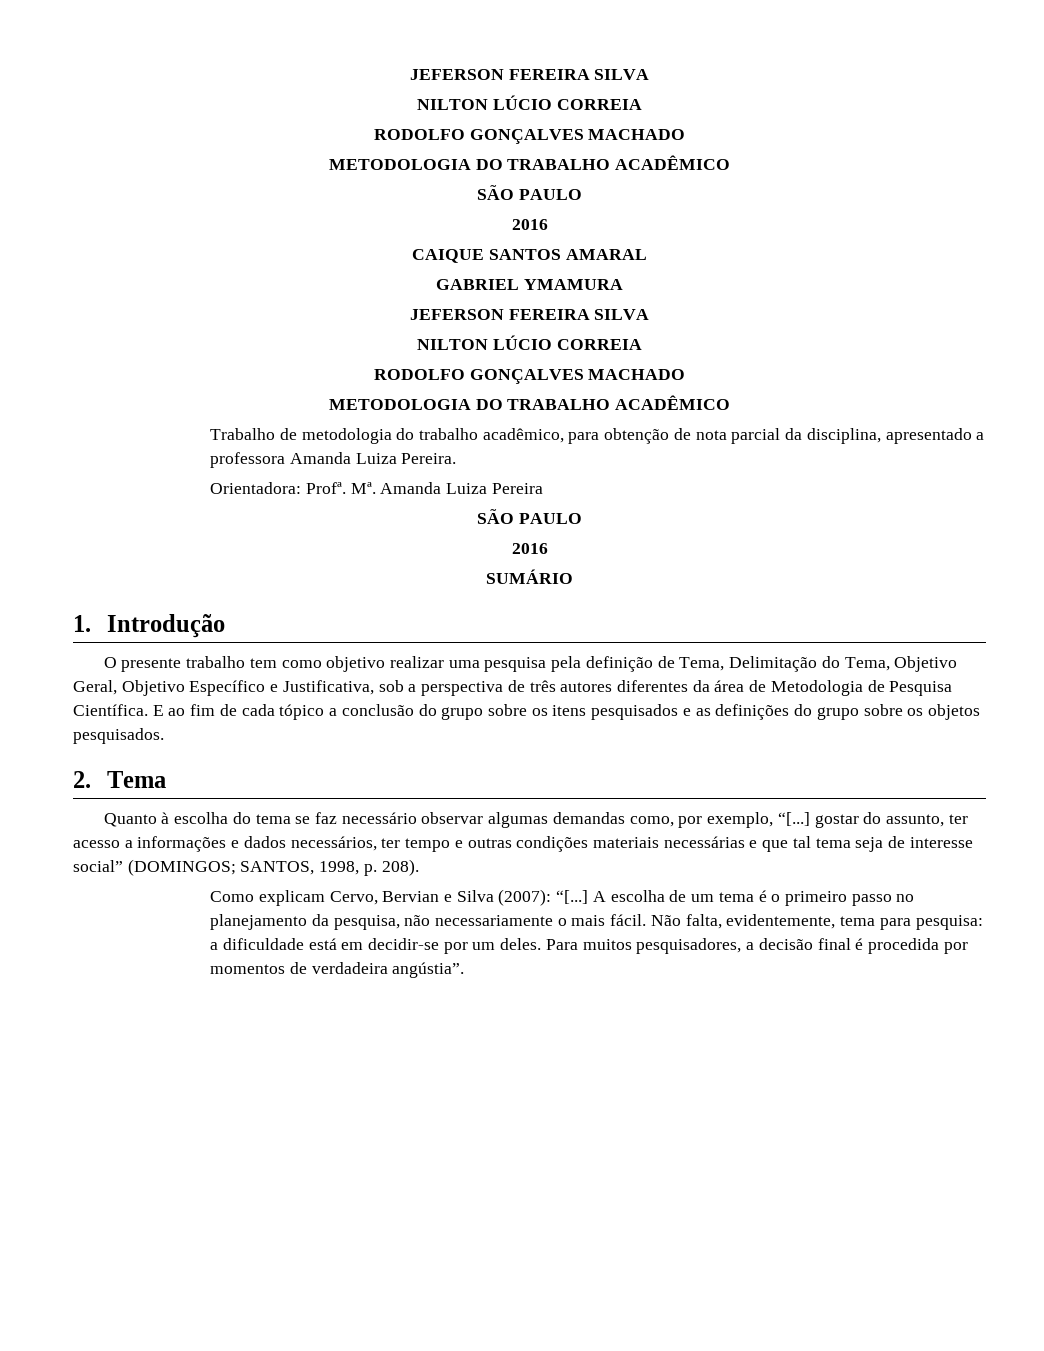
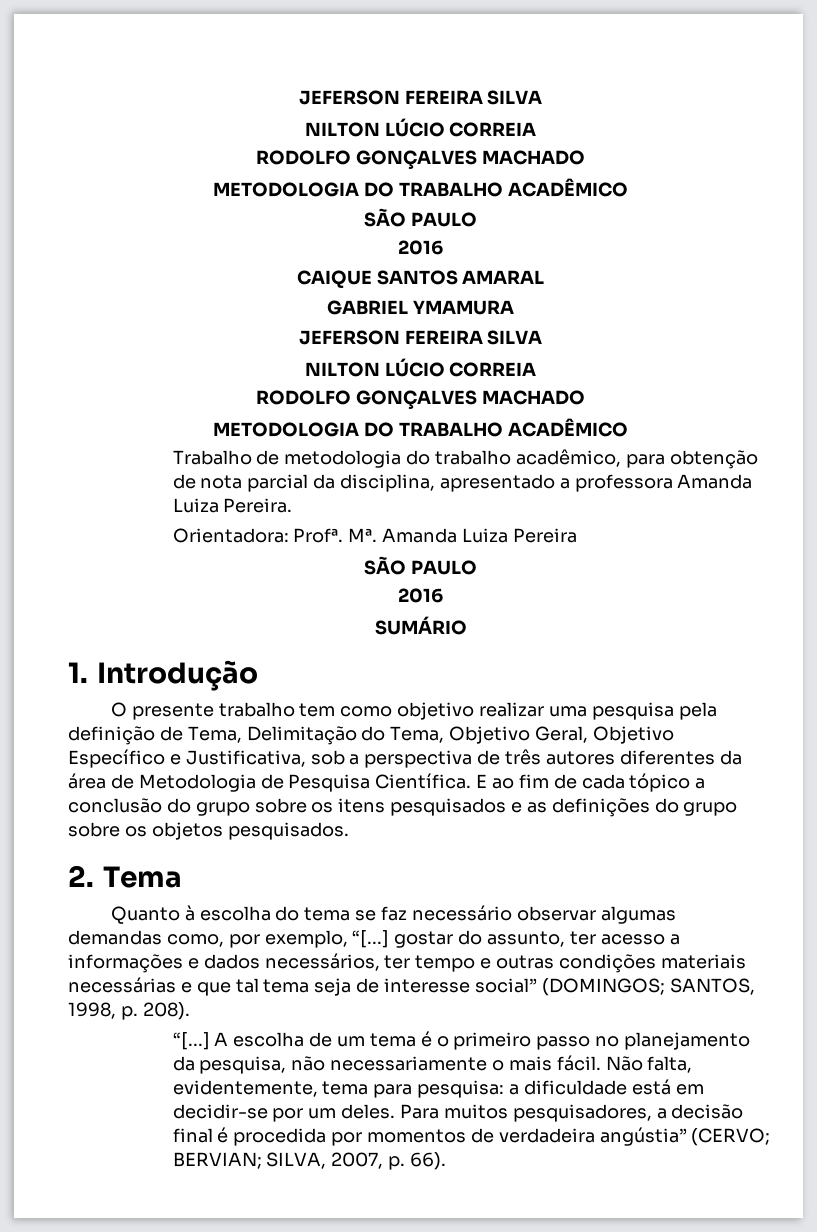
  Quanto à escolha do tema se faz necessário observar algumas demandas como, por exemplo, “[...] gostar do assunto, ter acesso a informações e dados necessários, ter tempo e outras condições materiais necessárias e que tal tema seja de interesse social” (DOMINGOS; SANTOS, 1998, p. 208).
- Como explicam Cervo, Bervian e Silva (2007): “[...]
+ “[...]
- Para muitos pesquisadores, a decisão final é procedida por momentos de verdadeira angústia”.
+ Para muitos pesquisadores, a decisão final é procedida por momentos de verdadeira angústia” (CERVO; BERVIAN; SILVA, 2007, p. 66).

